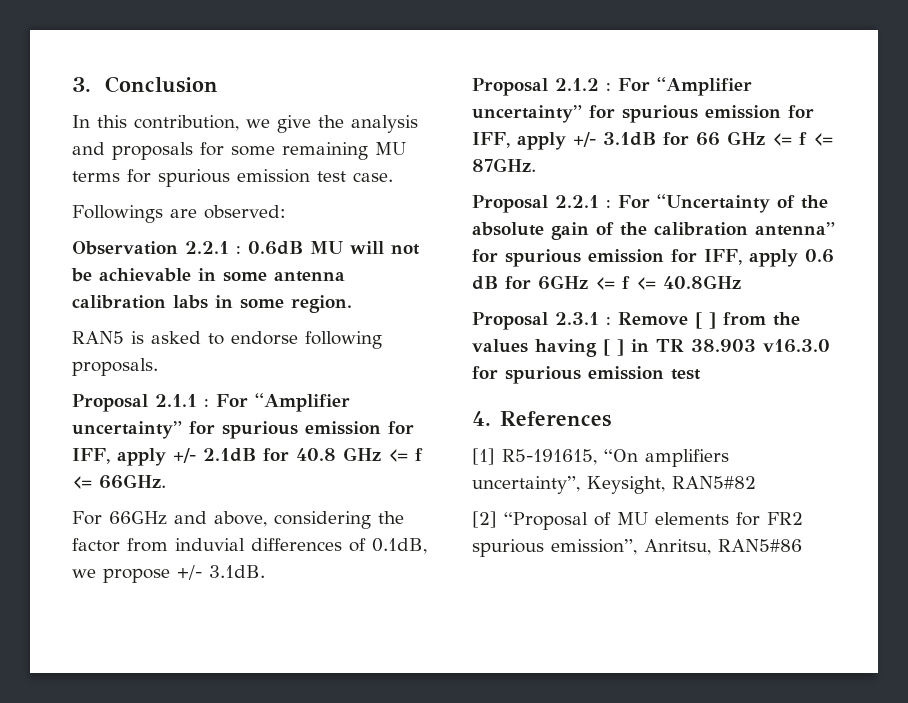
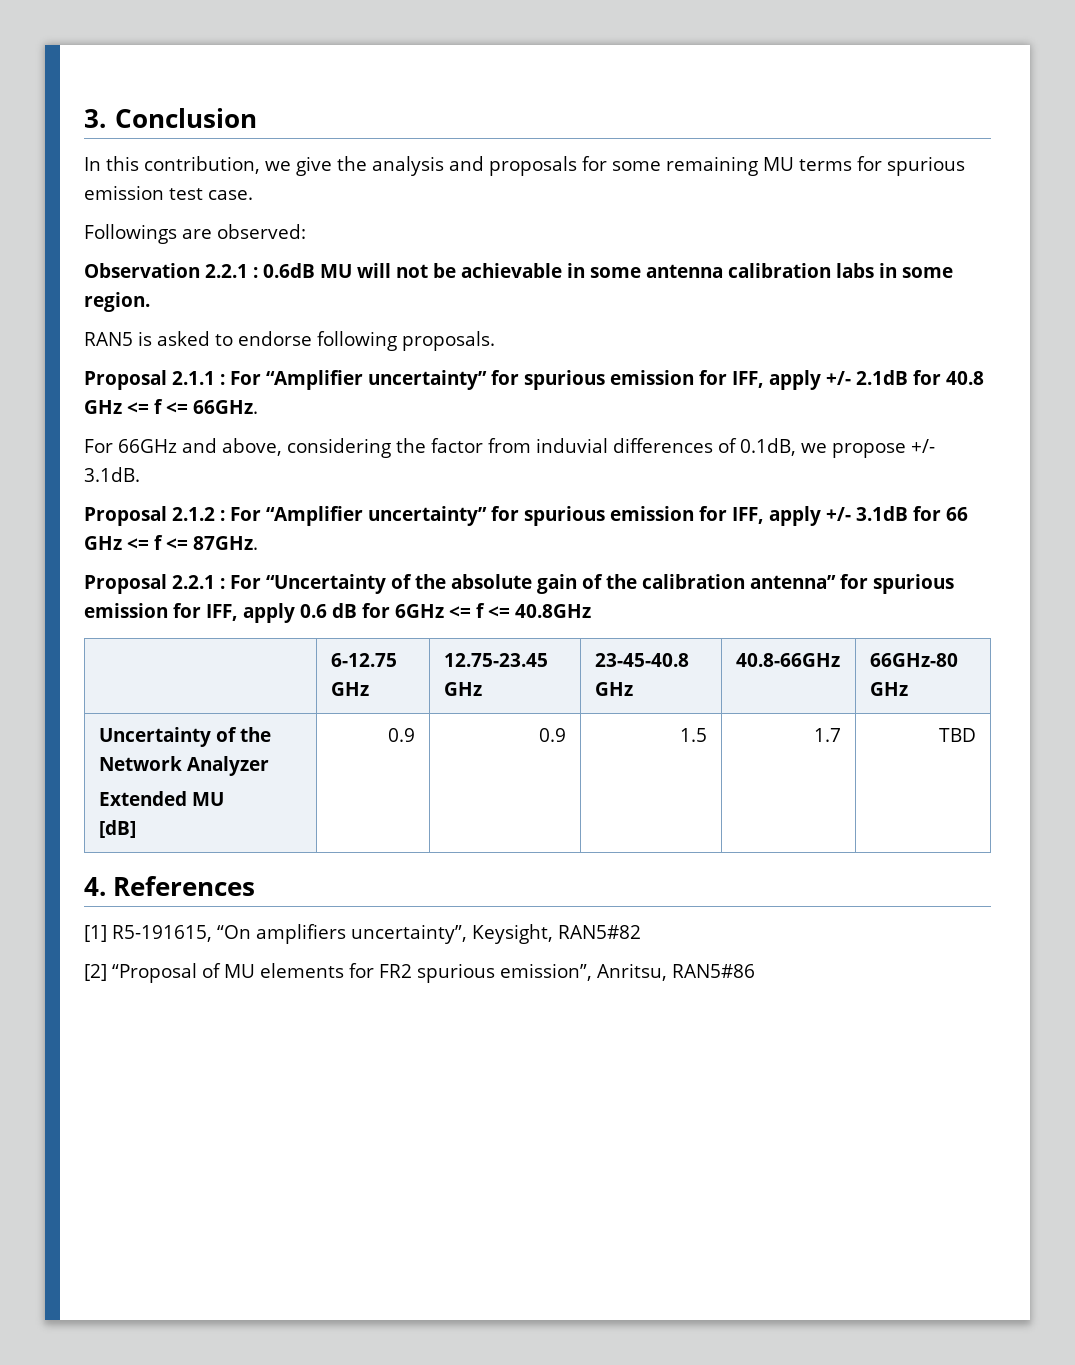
- Proposal 2.3.1 : Remove [ ] from the values having [ ] in TR 38.903 v16.3.0 for spurious emission test
+ | 6-12.75 GHz | 12.75-23.45 GHz | 23-45-40.8 GHz | 40.8-66GHz | 66GHz-80 GHz
+ Uncertainty of the Network Analyzer
+ Extended MU
+ [dB] | 0.9 | 0.9 | 1.5 | 1.7 | TBD

